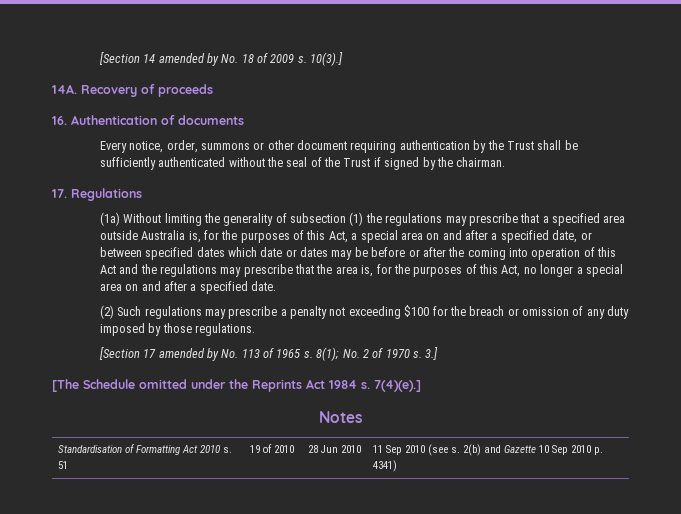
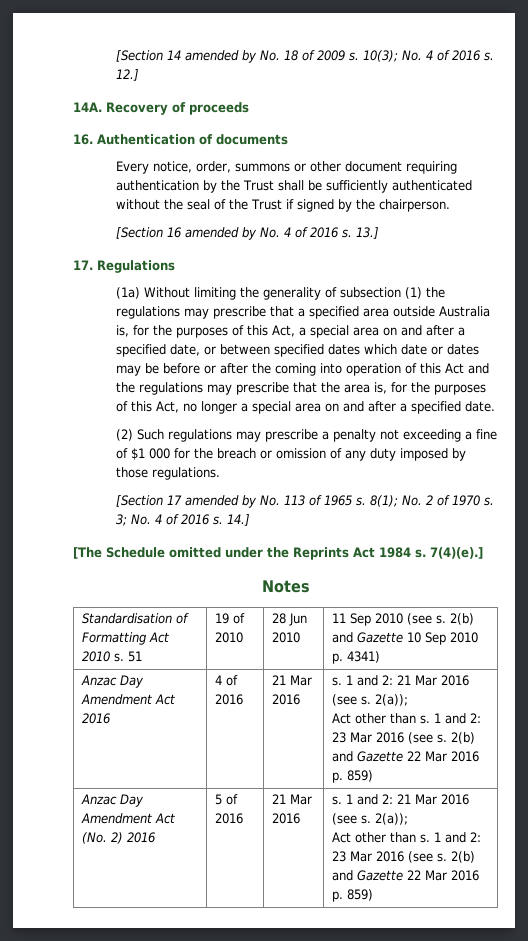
- 10(3).]
+ 10(3); No. 4 of 2016 s. 12.]
- Every notice, order, summons or other document requiring authentication by the Trust shall be sufficiently authenticated without the seal of the Trust if signed by the chairman.
+ Every notice, order, summons or other document requiring authentication by the Trust shall be sufficiently authenticated without the seal of the Trust if signed by the chairperson.
+ [Section 16 amended by No. 4 of 2016 s. 13.]
- (2) Such regulations may prescribe a penalty not exceeding $100 for the breach or omission of any duty imposed by those regulations.
+ (2) Such regulations may prescribe a penalty not exceeding a fine of $1 000 for the breach or omission of any duty imposed by those regulations.
- 3.]
+ 3; No. 4 of 2016 s. 14.]
+ Anzac Day Amendment Act 2016 | 4 of 2016 | 21 Mar 2016 | s. 1 and 2: 21 Mar 2016 (see s. 2(a));
+ Act other than s. 1 and 2: 23 Mar 2016 (see s. 2(b) and Gazette 22 Mar 2016 p. 859)
+ Anzac Day Amendment Act (No. 2) 2016 | 5 of 2016 | 21 Mar 2016 | s. 1 and 2: 21 Mar 2016 (see s. 2(a));
+ Act other than s. 1 and 2: 23 Mar 2016 (see s. 2(b) and Gazette 22 Mar 2016 p. 859)

